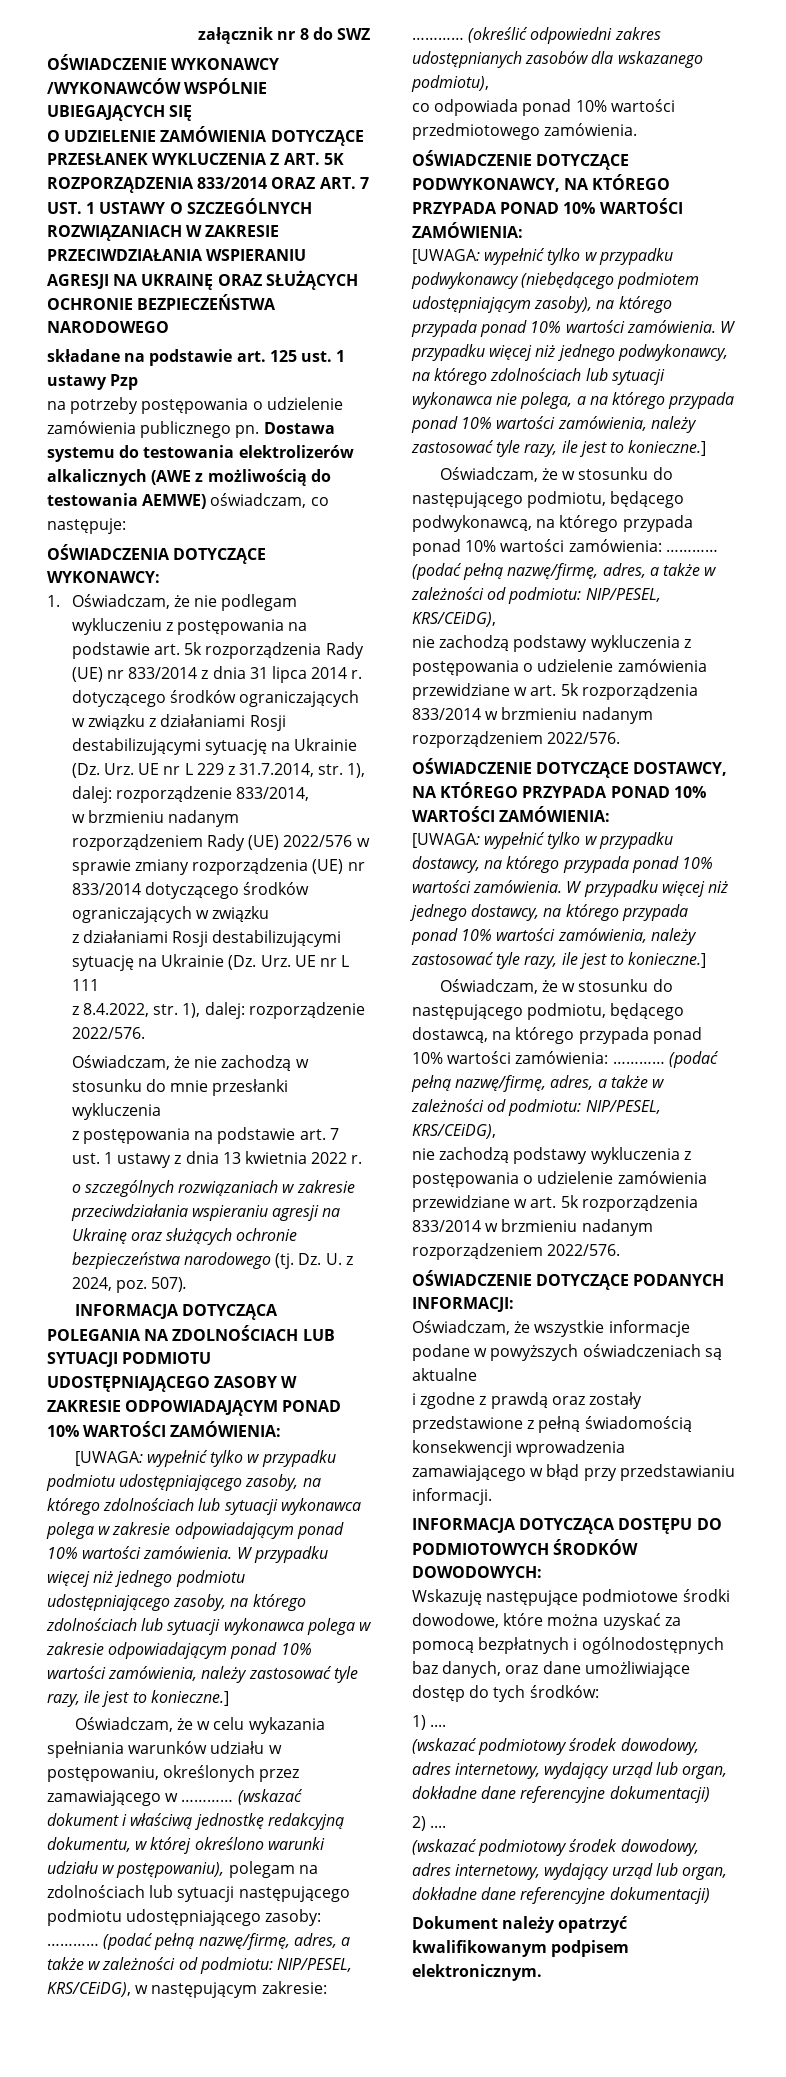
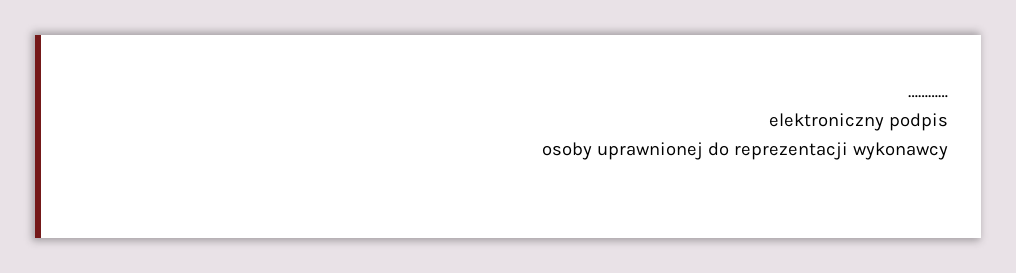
- załącznik nr 8 do SWZ
- OŚWIADCZENIE WYKONAWCY /WYKONAWCÓW WSPÓLNIE UBIEGAJĄCYCH SIĘ
- O UDZIELENIE ZAMÓWIENIA DOTYCZĄCE PRZESŁANEK WYKLUCZENIA Z ART. 5K ROZPORZĄDZENIA 833/2014 ORAZ ART. 7 UST. 1 USTAWY O SZCZEGÓLNYCH ROZWIĄZANIACH W ZAKRESIE PRZECIWDZIAŁANIA WSPIERANIU AGRESJI NA UKRAINĘ ORAZ SŁUŻĄCYCH OCHRONIE BEZPIECZEŃSTWA NARODOWEGO
- składane na podstawie art. 125 ust. 1 ustawy Pzp
- na potrzeby postępowania o udzielenie zamówienia publicznego pn. Dostawa systemu do testowania elektrolizerów alkalicznych (AWE z możliwością do testowania AEMWE) oświadczam, co następuje:
- OŚWIADCZENIA DOTYCZĄCE WYKONAWCY:
- 1. Oświadczam, że nie podlegam wykluczeniu z postępowania na podstawie art. 5k rozporządzenia Rady (UE) nr 833/2014 z dnia 31 lipca 2014 r. dotyczącego środków ograniczających w związku z działaniami Rosji destabilizującymi sytuację na Ukrainie (Dz. Urz. UE nr L 229 z 31.7.2014, str. 1), dalej: rozporządzenie 833/2014,
- w brzmieniu nadanym rozporządzeniem Rady (UE) 2022/576 w sprawie zmiany rozporządzenia (UE) nr 833/2014 dotyczącego środków ograniczających w związku
- z działaniami Rosji destabilizującymi sytuację na Ukrainie (Dz. Urz. UE nr L 111
- z 8.4.2022, str. 1), dalej: rozporządzenie 2022/576.
- Oświadczam, że nie zachodzą w stosunku do mnie przesłanki wykluczenia
- z postępowania na podstawie art. 7 ust. 1 ustawy z dnia 13 kwietnia 2022 r.
- o szczególnych rozwiązaniach w zakresie przeciwdziałania wspieraniu agresji na Ukrainę oraz służących ochronie bezpieczeństwa narodowego (tj. Dz. U. z 2024, poz. 507).
- INFORMACJA DOTYCZĄCA POLEGANIA NA ZDOLNOŚCIACH LUB SYTUACJI PODMIOTU UDOSTĘPNIAJĄCEGO ZASOBY W ZAKRESIE ODPOWIADAJĄCYM PONAD 10% WARTOŚCI ZAMÓWIENIA:
- [UWAGA: wypełnić tylko w przypadku podmiotu udostępniającego zasoby, na którego zdolnościach lub sytuacji wykonawca polega w zakresie odpowiadającym ponad 10% wartości zamówienia. W przypadku więcej niż jednego podmiotu udostępniającego zasoby, na którego zdolnościach lub sytuacji wykonawca polega w zakresie odpowiadającym ponad 10% wartości zamówienia, należy zastosować tyle razy, ile jest to konieczne.]
- Oświadczam, że w celu wykazania spełniania warunków udziału w postępowaniu, określonych przez zamawiającego w ………… (wskazać dokument i właściwą jednostkę redakcyjną dokumentu, w której określono warunki udziału w postępowaniu), polegam na zdolnościach lub sytuacji następującego podmiotu udostępniającego zasoby: ………… (podać pełną nazwę/firmę, adres, a także w zależności od podmiotu: NIP/PESEL, KRS/CEiDG), w następującym zakresie: ………… (określić odpowiedni zakres udostępnianych zasobów dla wskazanego podmiotu),
- co odpowiada ponad 10% wartości przedmiotowego zamówienia.
- OŚWIADCZENIE DOTYCZĄCE PODWYKONAWCY, NA KTÓREGO PRZYPADA PONAD 10% WARTOŚCI ZAMÓWIENIA:
- [UWAGA: wypełnić tylko w przypadku podwykonawcy (niebędącego podmiotem udostępniającym zasoby), na którego przypada ponad 10% wartości zamówienia. W przypadku więcej niż jednego podwykonawcy, na którego zdolnościach lub sytuacji wykonawca nie polega, a na którego przypada ponad 10% wartości zamówienia, należy zastosować tyle razy, ile jest to konieczne.]
- Oświadczam, że w stosunku do następującego podmiotu, będącego podwykonawcą, na którego przypada ponad 10% wartości zamówienia: ………… (podać pełną nazwę/firmę, adres, a także w zależności od podmiotu: NIP/PESEL, KRS/CEiDG),
- nie zachodzą podstawy wykluczenia z postępowania o udzielenie zamówienia przewidziane w art. 5k rozporządzenia 833/2014 w brzmieniu nadanym rozporządzeniem 2022/576.
- OŚWIADCZENIE DOTYCZĄCE DOSTAWCY, NA KTÓREGO PRZYPADA PONAD 10% WARTOŚCI ZAMÓWIENIA:
- [UWAGA: wypełnić tylko w przypadku dostawcy, na którego przypada ponad 10% wartości zamówienia. W przypadku więcej niż jednego dostawcy, na którego przypada ponad 10% wartości zamówienia, należy zastosować tyle razy, ile jest to konieczne.]
- Oświadczam, że w stosunku do następującego podmiotu, będącego dostawcą, na którego przypada ponad 10% wartości zamówienia: ………… (podać pełną nazwę/firmę, adres, a także w zależności od podmiotu: NIP/PESEL, KRS/CEiDG),
- nie zachodzą podstawy wykluczenia z postępowania o udzielenie zamówienia przewidziane w art. 5k rozporządzenia 833/2014 w brzmieniu nadanym rozporządzeniem 2022/576.
- OŚWIADCZENIE DOTYCZĄCE PODANYCH INFORMACJI:
- Oświadczam, że wszystkie informacje podane w powyższych oświadczeniach są aktualne
- i zgodne z prawdą oraz zostały przedstawione z pełną świadomością konsekwencji wprowadzenia zamawiającego w błąd przy przedstawianiu informacji.
- INFORMACJA DOTYCZĄCA DOSTĘPU DO PODMIOTOWYCH ŚRODKÓW DOWODOWYCH:
- Wskazuję następujące podmiotowe środki dowodowe, które można uzyskać za pomocą bezpłatnych i ogólnodostępnych baz danych, oraz dane umożliwiające dostęp do tych środków:
- 1) ....
- (wskazać podmiotowy środek dowodowy, adres internetowy, wydający urząd lub organ, dokładne dane referencyjne dokumentacji)
- 2) ....
- (wskazać podmiotowy środek dowodowy, adres internetowy, wydający urząd lub organ, dokładne dane referencyjne dokumentacji)
- Dokument należy opatrzyć kwalifikowanym podpisem elektronicznym.
+ …………
+ elektroniczny podpis
+ osoby uprawnionej do reprezentacji wykonawcy

